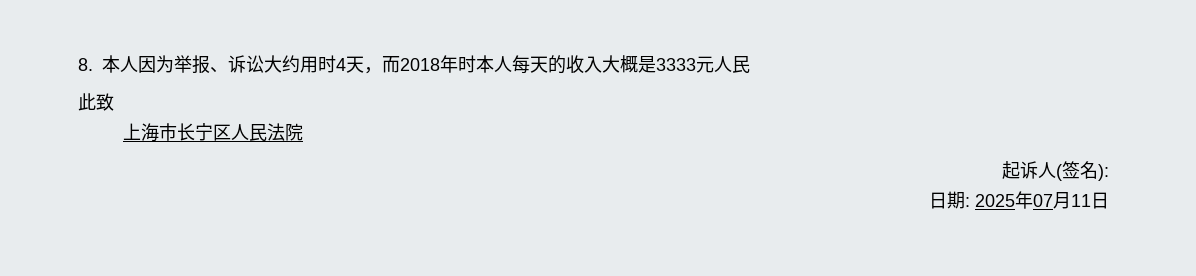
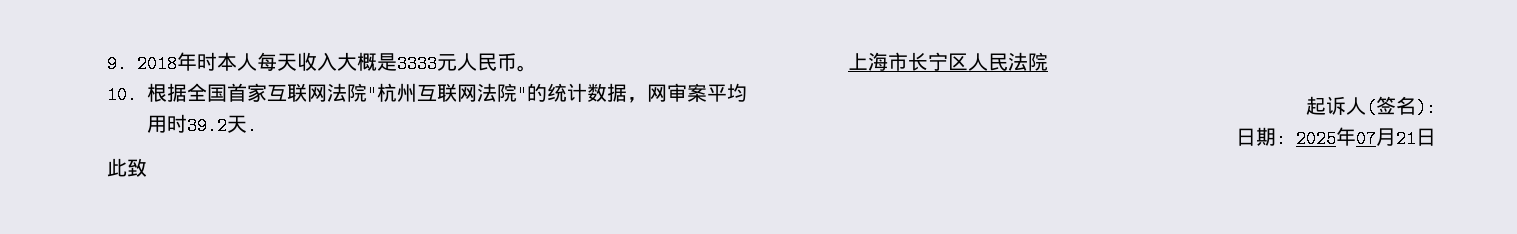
- 8.本人因为举报、诉讼大约用时4天，而2018年时本人每天的收入大概是3333元人民
+ 9. 2018年时本人每天收入大概是3333元人民币。
+ 10.根据全国首家互联网法院"杭州互联网法院"的统计数据，网审案平均用时39.2天.
- 日期: 2025年07月11日
+ 日期: 2025年07月21日

